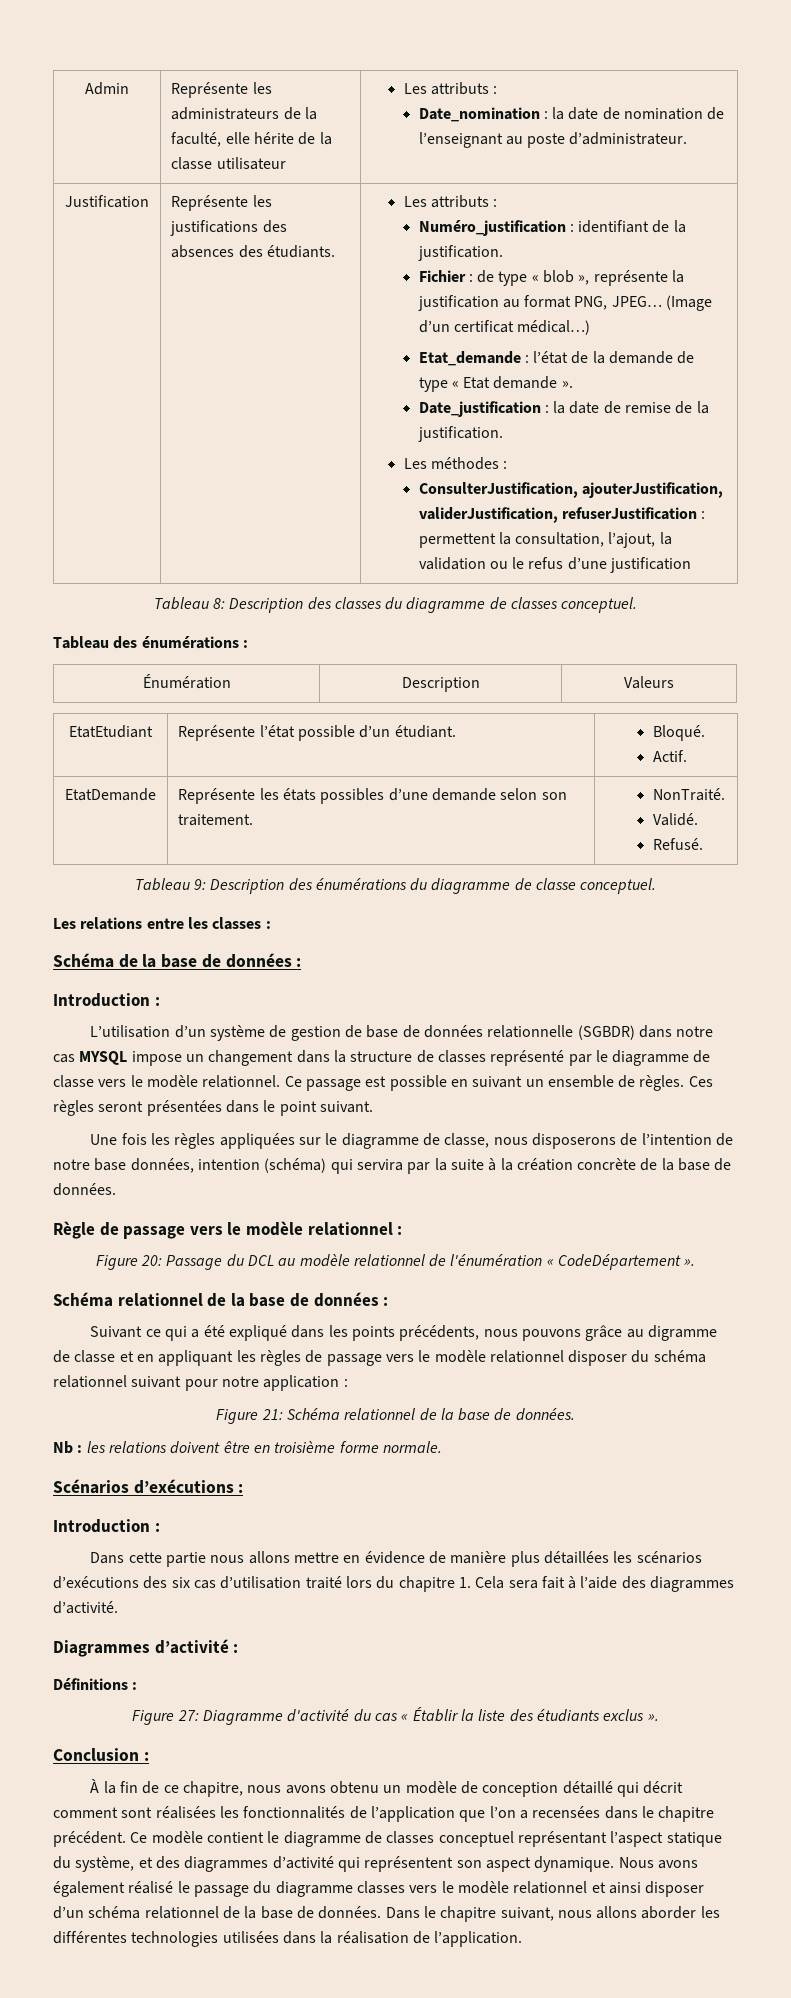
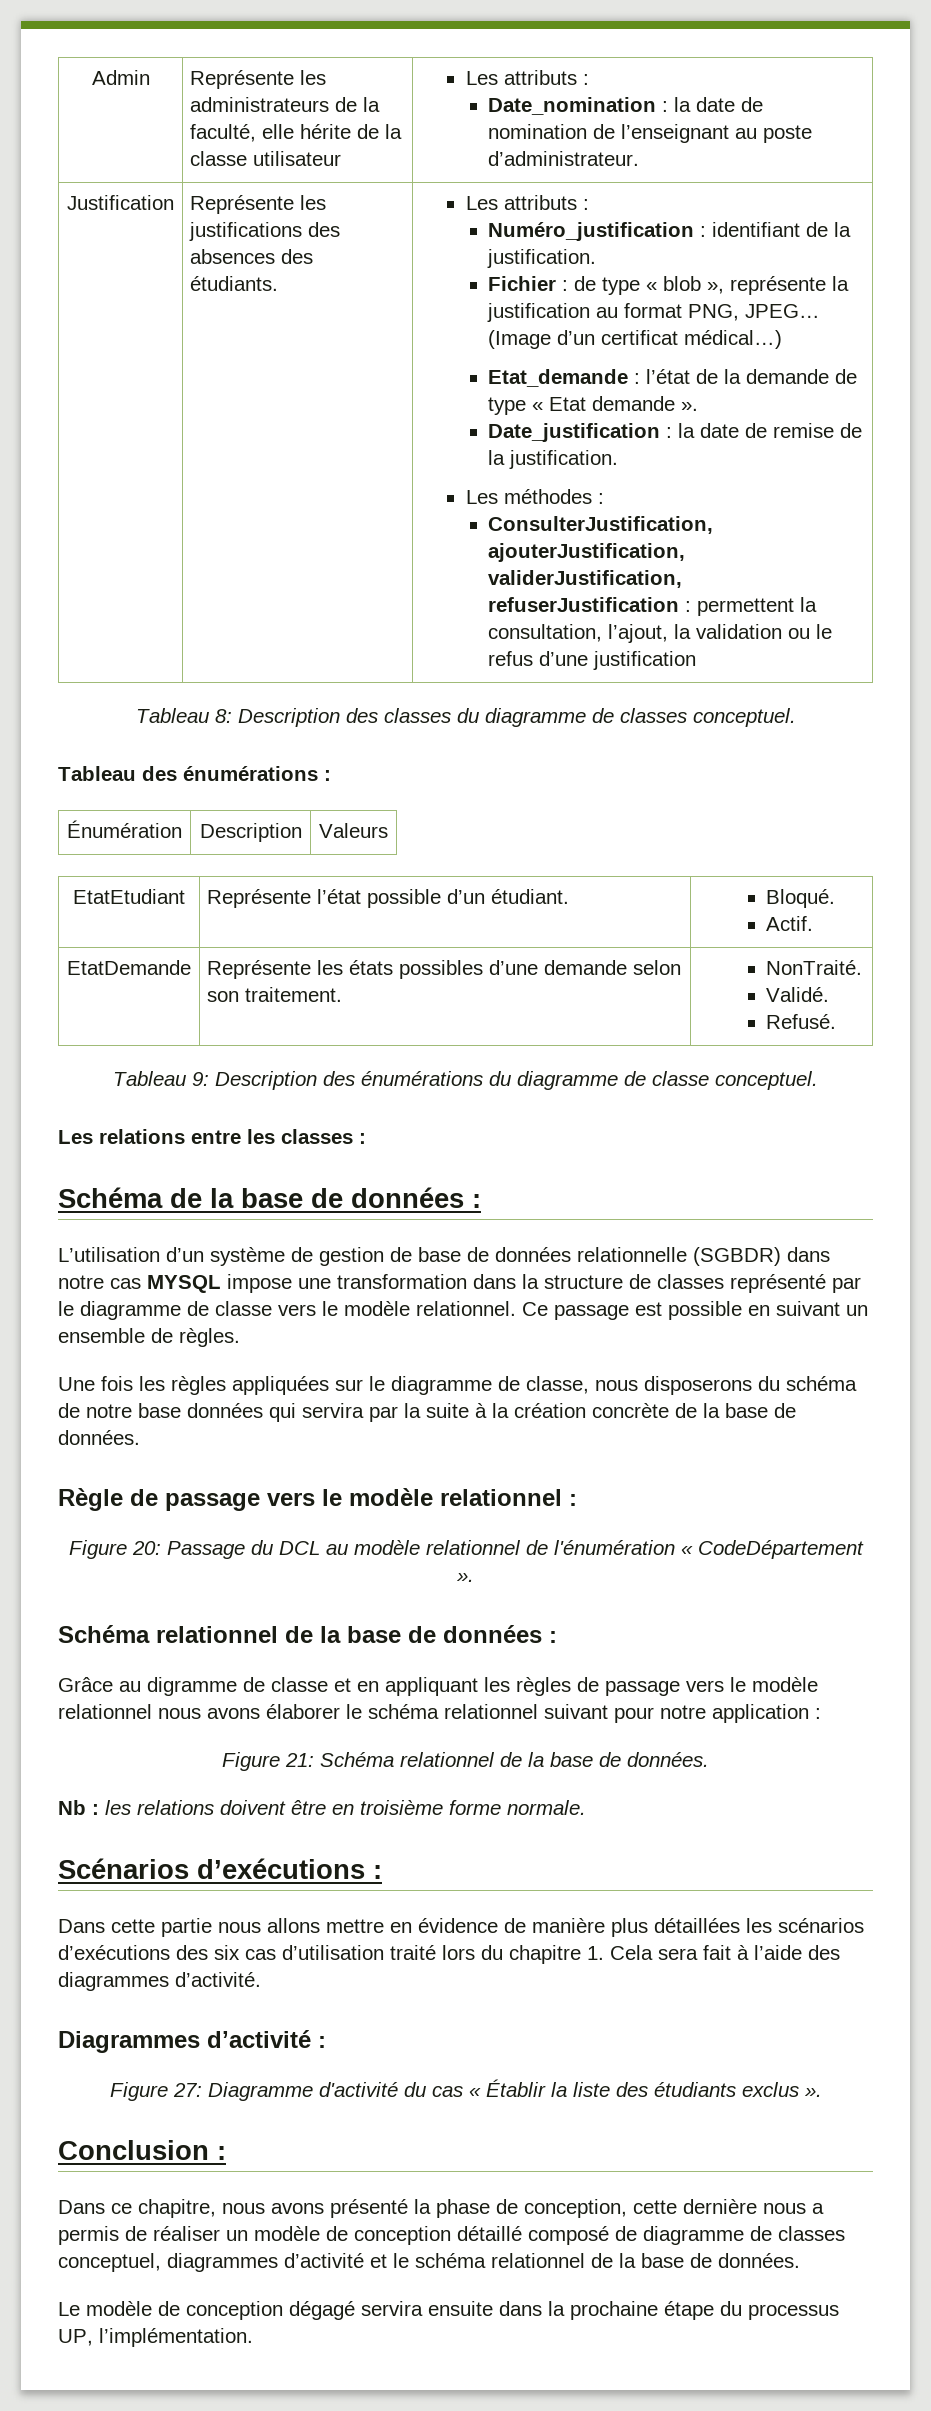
  Schéma de la base de données :
- Introduction :
- L’utilisation d’un système de gestion de base de données relationnelle (SGBDR) dans notre cas MYSQL impose un changement dans la structure de classes représenté par le diagramme de classe vers le modèle relationnel.
+ L’utilisation d’un système de gestion de base de données relationnelle (SGBDR) dans notre cas MYSQL impose une transformation dans la structure de classes représenté par le diagramme de classe vers le modèle relationnel.
- Ces règles seront présentées dans le point suivant.
- Une fois les règles appliquées sur le diagramme de classe, nous disposerons de l’intention de notre base données, intention (schéma) qui servira par la suite à la création concrète de la base de données.
+ Une fois les règles appliquées sur le diagramme de classe, nous disposerons du schéma de notre base données qui servira par la suite à la création concrète de la base de données.
- Suivant ce qui a été expliqué dans les points précédents, nous pouvons grâce au digramme de classe et en appliquant les règles de passage vers le modèle relationnel disposer du schéma relationnel suivant pour notre application :
+ Grâce au digramme de classe et en appliquant les règles de passage vers le modèle relationnel nous avons élaborer le schéma relationnel suivant pour notre application :
  Scénarios d’exécutions :
- Introduction :
- Définitions :
- À la fin de ce chapitre, nous avons obtenu un modèle de conception détaillé qui décrit comment sont réalisées les fonctionnalités de l’application que l’on a recensées dans le chapitre précédent. Ce modèle contient le diagramme de classes conceptuel représentant l’aspect statique du système, et des diagrammes d’activité qui représentent son aspect dynamique. Nous avons également réalisé le passage du diagramme classes vers le modèle relationnel et ainsi disposer d’un schéma relationnel de la base de données. Dans le chapitre suivant, nous allons aborder les différentes technologies utilisées dans la réalisation de l’application.
+ Dans ce chapitre, nous avons présenté la phase de conception, cette dernière nous a permis de réaliser un modèle de conception détaillé composé de diagramme de classes conceptuel, diagrammes d’activité et le schéma relationnel de la base de données.
+ Le modèle de conception dégagé servira ensuite dans la prochaine étape du processus UP, l’implémentation.

